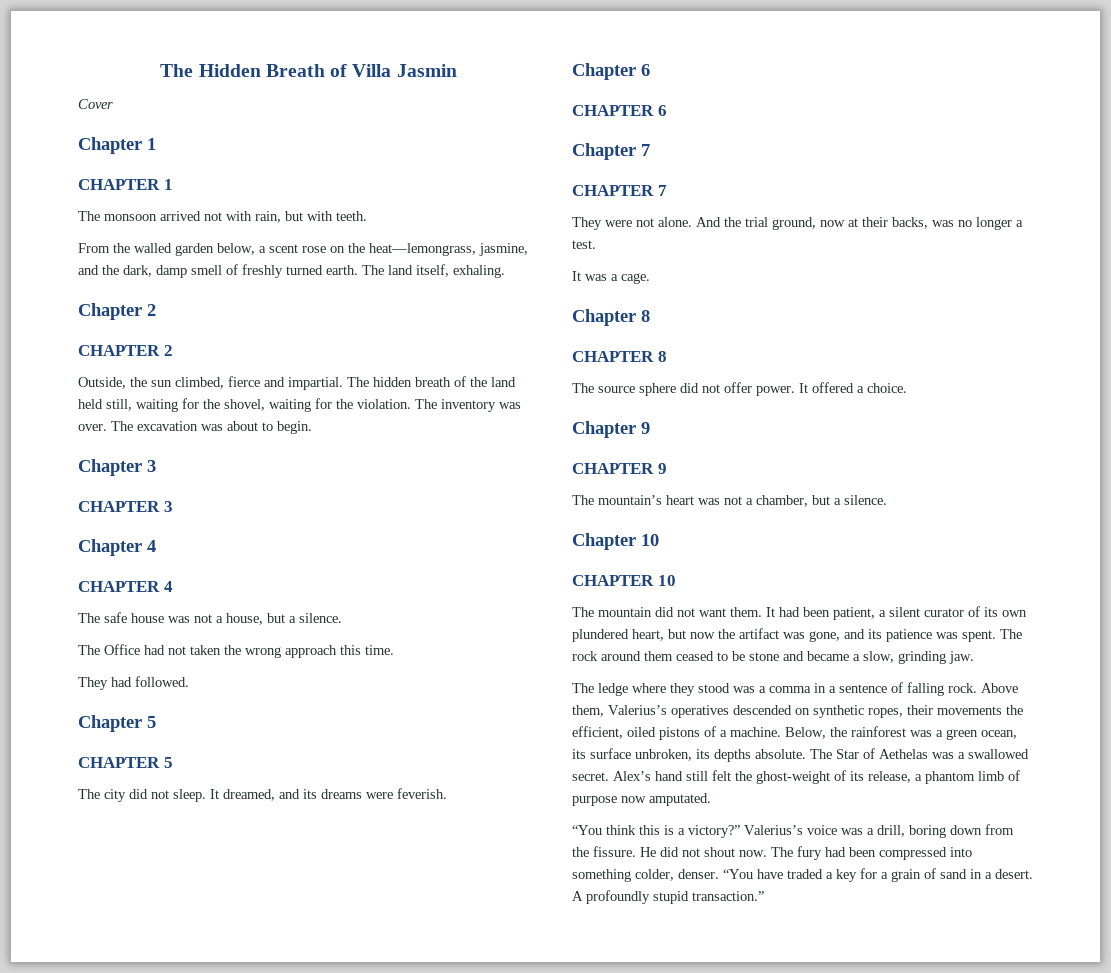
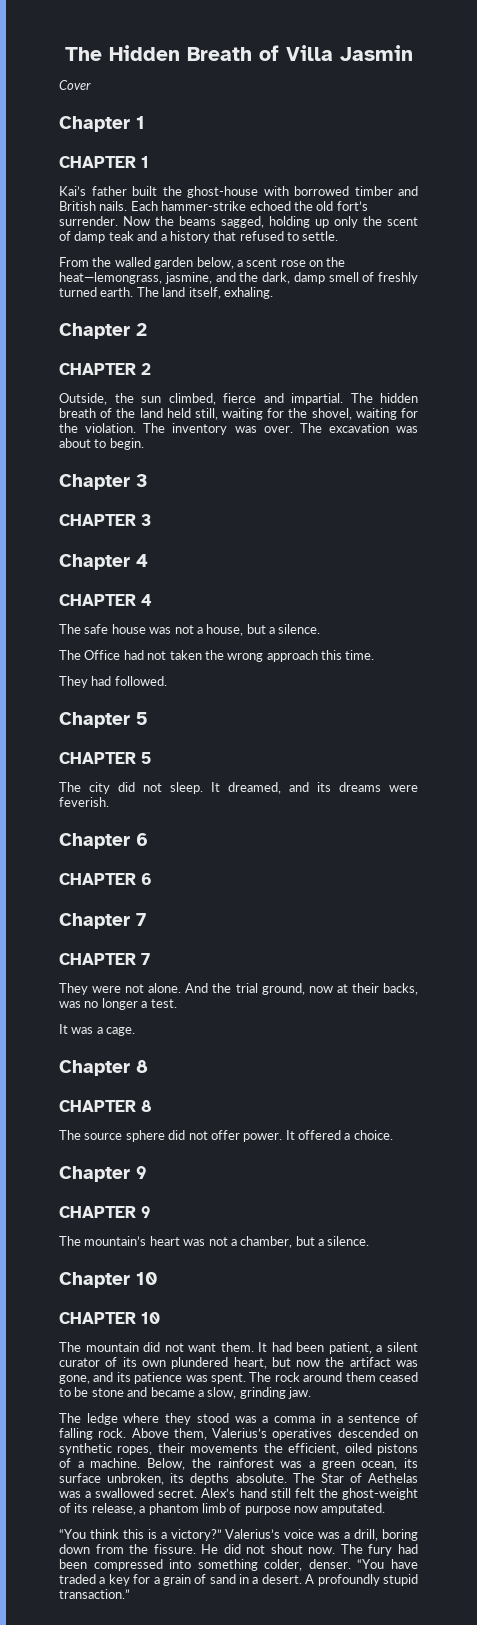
- The monsoon arrived not with rain, but with teeth.
+ Kai’s father built the ghost-house with borrowed timber and British nails. Each hammer-strike echoed the old fort’s surrender. Now the beams sagged, holding up only the scent of damp teak and a history that refused to settle.

